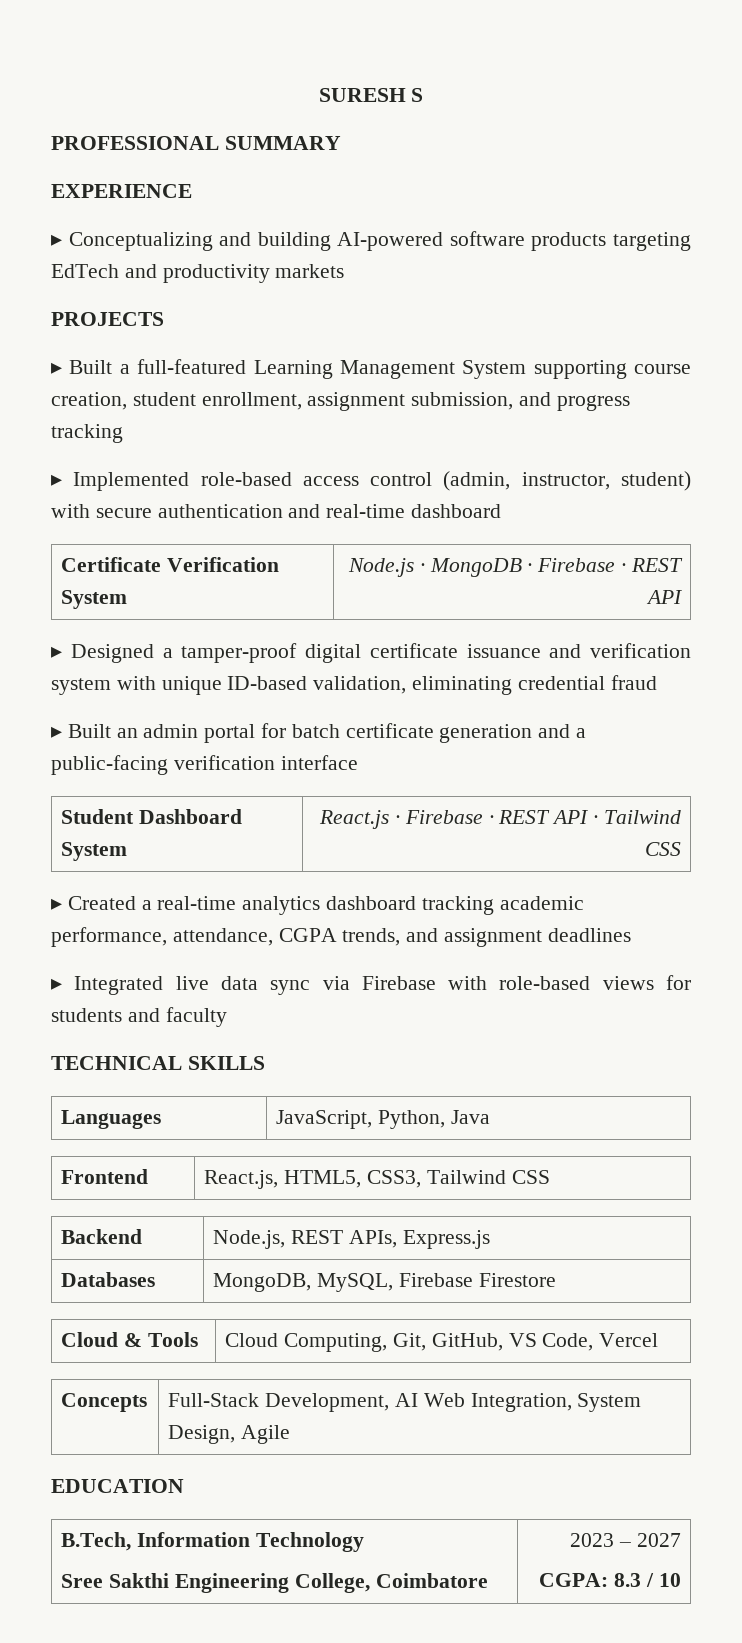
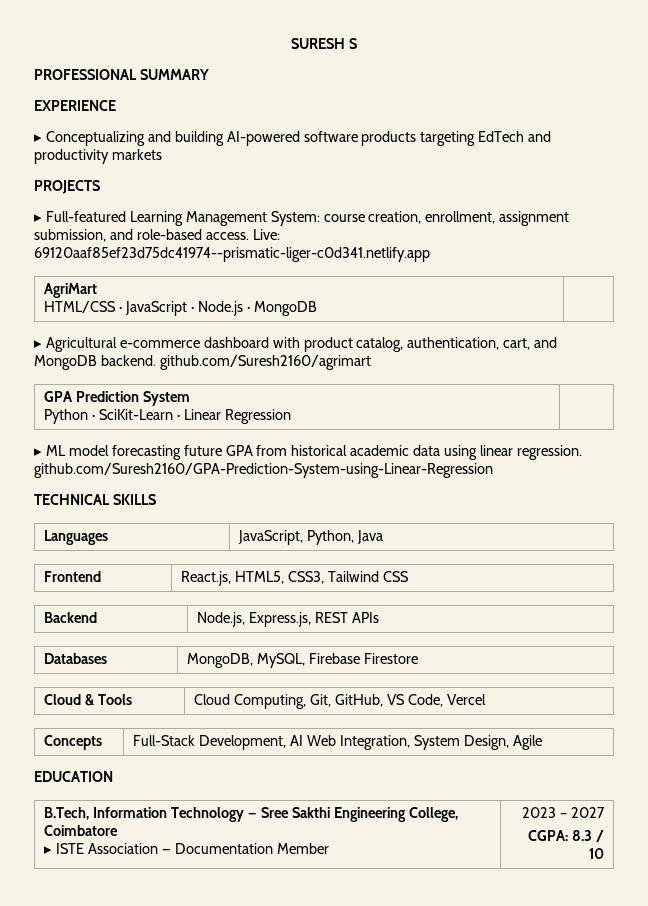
- ▸ Built a full-featured Learning Management System supporting course creation, student enrollment, assignment submission, and progress tracking
- ▸ Implemented role-based access control (admin, instructor, student) with secure authentication and real-time dashboard
- Certificate Verification System | Node.js · MongoDB · Firebase · REST API
- ▸ Designed a tamper-proof digital certificate issuance and verification system with unique ID-based validation, eliminating credential fraud
- ▸ Built an admin portal for batch certificate generation and a public-facing verification interface
- Student Dashboard System | React.js · Firebase · REST API · Tailwind CSS
- ▸ Created a real-time analytics dashboard tracking academic performance, attendance, CGPA trends, and assignment deadlines
- ▸ Integrated live data sync via Firebase with role-based views for students and faculty
+ ▸ Full-featured Learning Management System: course creation, enrollment, assignment submission, and role-based access. Live: 69120aaf85ef23d75dc41974--prismatic-liger-c0d341.netlify.app
+ AgriMart
+ HTML/CSS · JavaScript · Node.js · MongoDB |
+ ▸ Agricultural e-commerce dashboard with product catalog, authentication, cart, and MongoDB backend. github.com/Suresh2160/agrimart
+ GPA Prediction System
+ Python · SciKit-Learn · Linear Regression |
+ ▸ ML model forecasting future GPA from historical academic data using linear regression. github.com/Suresh2160/GPA-Prediction-System-using-Linear-Regression
- Backend | Node.js, REST APIs, Express.js
+ Backend | Node.js, Express.js, REST APIs
- B.Tech, Information Technology
- Sree Sakthi Engineering College, Coimbatore | 2023 – 2027
+ B.Tech, Information Technology — Sree Sakthi Engineering College, Coimbatore
+ ▸ ISTE Association — Documentation Member | 2023 – 2027

